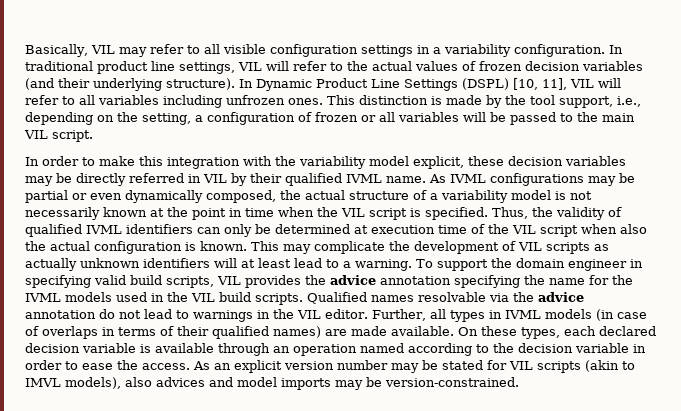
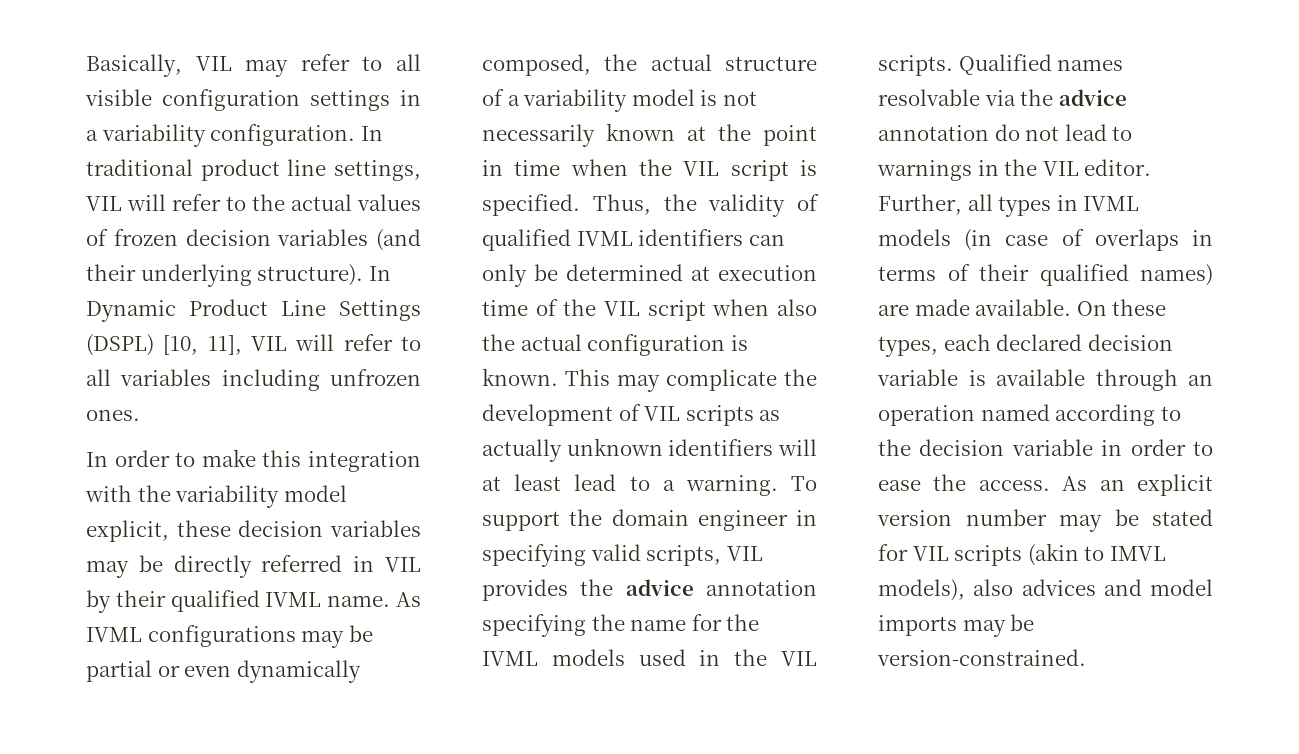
- This distinction is made by the tool support, i.e., depending on the setting, a configuration of frozen or all variables will be passed to the main VIL script.
- To support the domain engineer in specifying valid build scripts, VIL provides the advice annotation specifying the name for the IVML models used in the VIL build scripts.
+ To support the domain engineer in specifying valid scripts, VIL provides the advice annotation specifying the name for the IVML models used in the VIL scripts.

